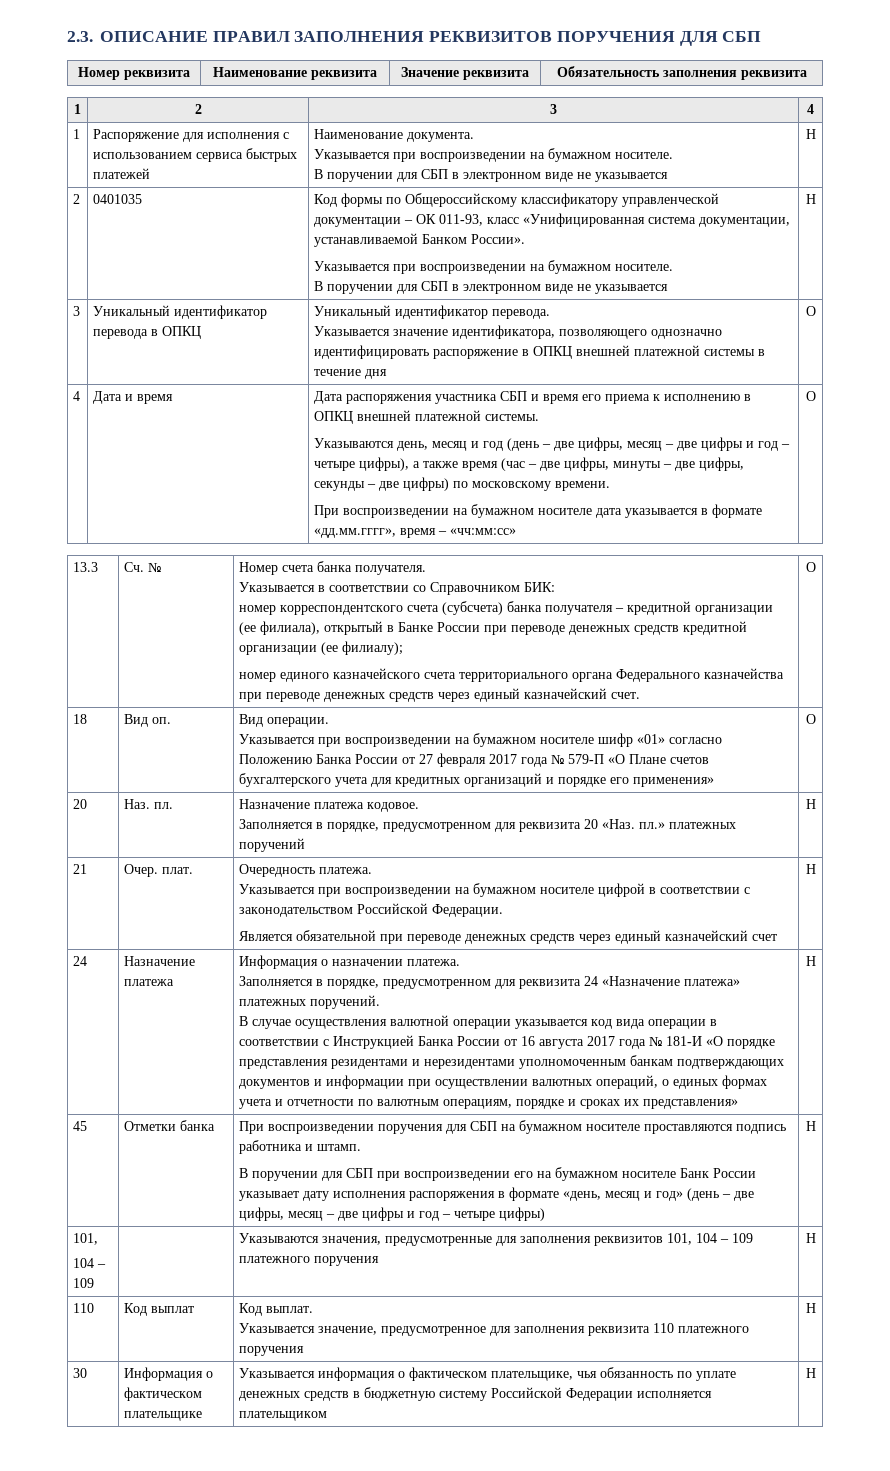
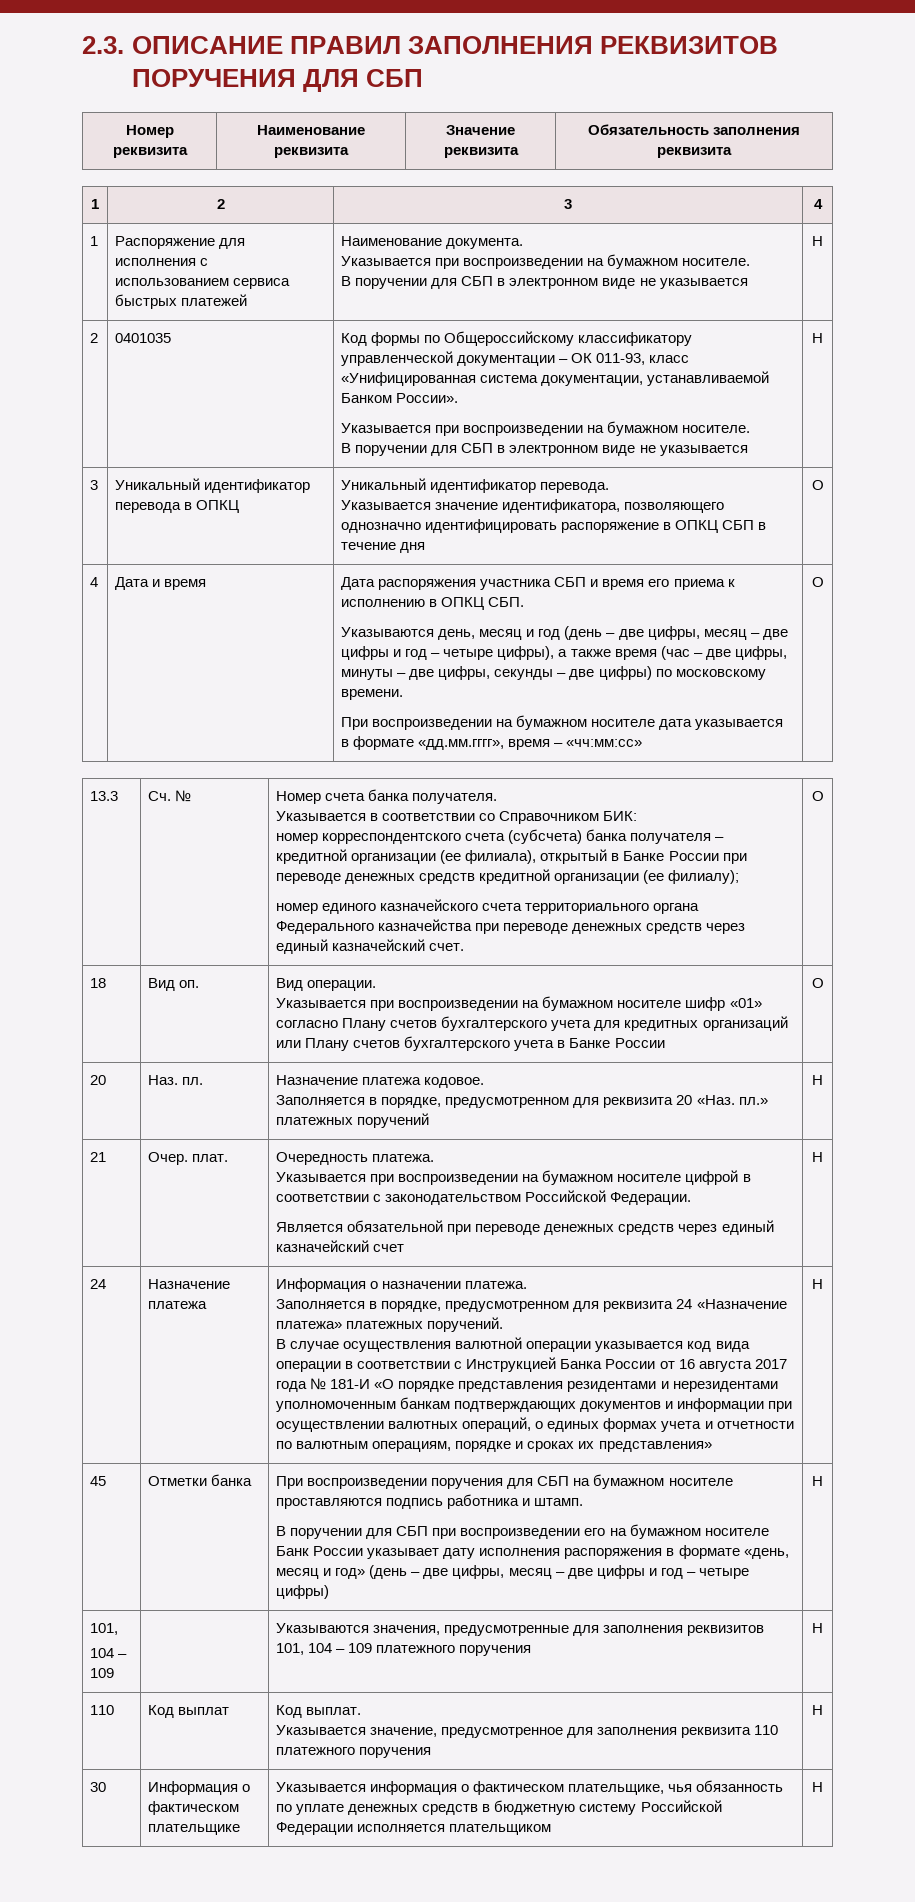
  3 | Уникальный идентификатор перевода в ОПКЦ | Уникальный идентификатор перевода.
- Указывается значение идентификатора, позволяющего однозначно идентифицировать распоряжение в ОПКЦ внешней платежной системы в течение дня | О
+ Указывается значение идентификатора, позволяющего однозначно идентифицировать распоряжение в ОПКЦ СБП в течение дня | О
- Дата распоряжения участника СБП и время его приема к исполнению в ОПКЦ внешней платежной системы.
+ Дата распоряжения участника СБП и время его приема к исполнению в ОПКЦ СБП.
  18 | Вид оп. | Вид операции.
- Указывается при воспроизведении на бумажном носителе шифр «01» согласно Положению Банка России от 27 февраля 2017 года № 579-П «О Плане счетов бухгалтерского учета для кредитных организаций и порядке его применения» | О
+ Указывается при воспроизведении на бумажном носителе шифр «01» согласно Плану счетов бухгалтерского учета для кредитных организаций или Плану счетов бухгалтерского учета в Банке России | О

